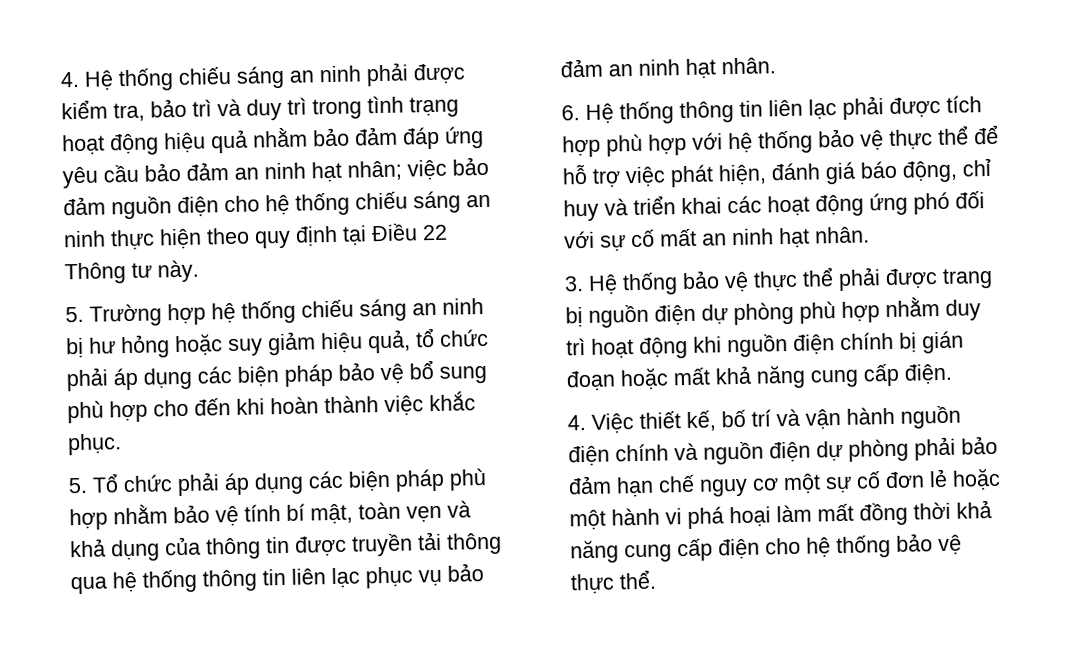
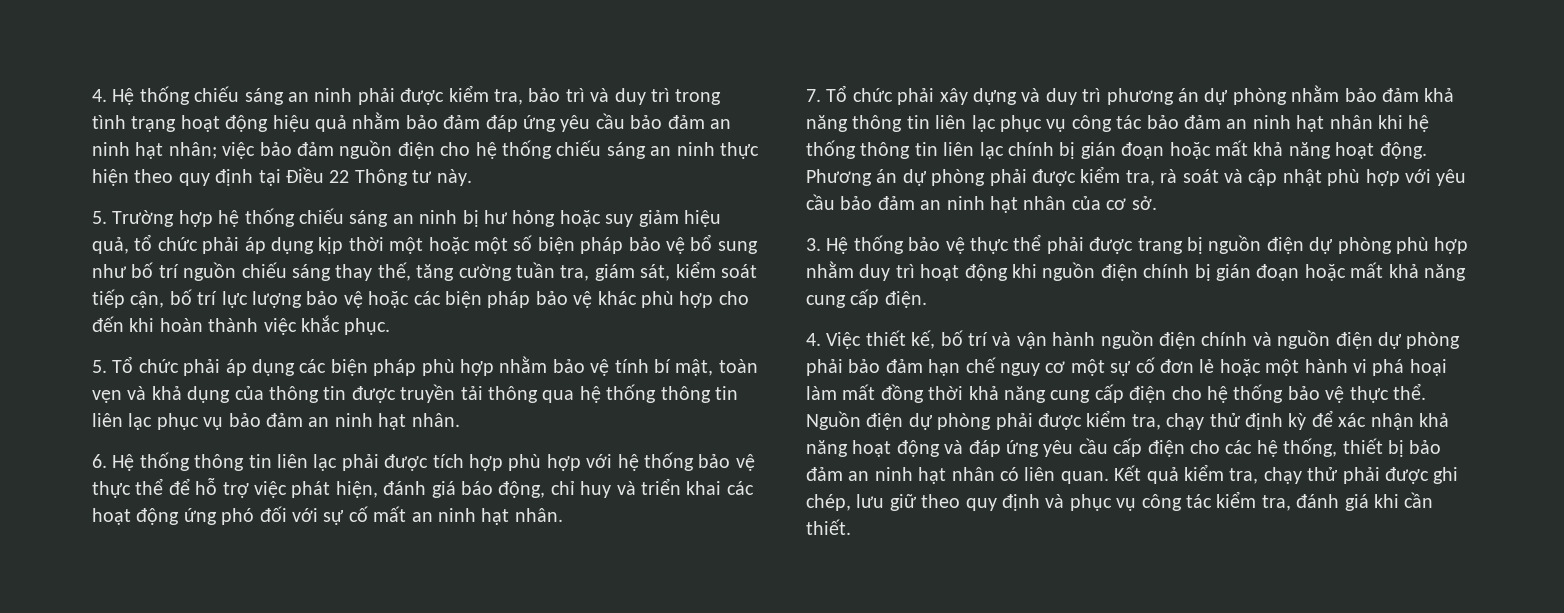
- 5. Trường hợp hệ thống chiếu sáng an ninh bị hư hỏng hoặc suy giảm hiệu quả, tổ chức phải áp dụng các biện pháp bảo vệ bổ sung phù hợp cho đến khi hoàn thành việc khắc phục.
+ 5. Trường hợp hệ thống chiếu sáng an ninh bị hư hỏng hoặc suy giảm hiệu quả, tổ chức phải áp dụng kịp thời một hoặc một số biện pháp bảo vệ bổ sung như bố trí nguồn chiếu sáng thay thế, tăng cường tuần tra, giám sát, kiểm soát tiếp cận, bố trí lực lượng bảo vệ hoặc các biện pháp bảo vệ khác phù hợp cho đến khi hoàn thành việc khắc phục.
+ 7. Tổ chức phải xây dựng và duy trì phương án dự phòng nhằm bảo đảm khả năng thông tin liên lạc phục vụ công tác bảo đảm an ninh hạt nhân khi hệ thống thông tin liên lạc chính bị gián đoạn hoặc mất khả năng hoạt động. Phương án dự phòng phải được kiểm tra, rà soát và cập nhật phù hợp với yêu cầu bảo đảm an ninh hạt nhân của cơ sở.
+ Nguồn điện dự phòng phải được kiểm tra, chạy thử định kỳ để xác nhận khả năng hoạt động và đáp ứng yêu cầu cấp điện cho các hệ thống, thiết bị bảo đảm an ninh hạt nhân có liên quan. Kết quả kiểm tra, chạy thử phải được ghi chép, lưu giữ theo quy định và phục vụ công tác kiểm tra, đánh giá khi cần thiết.

